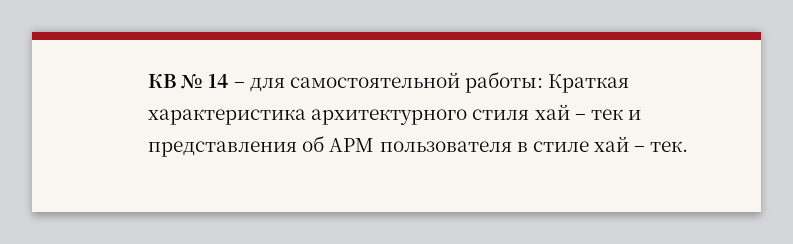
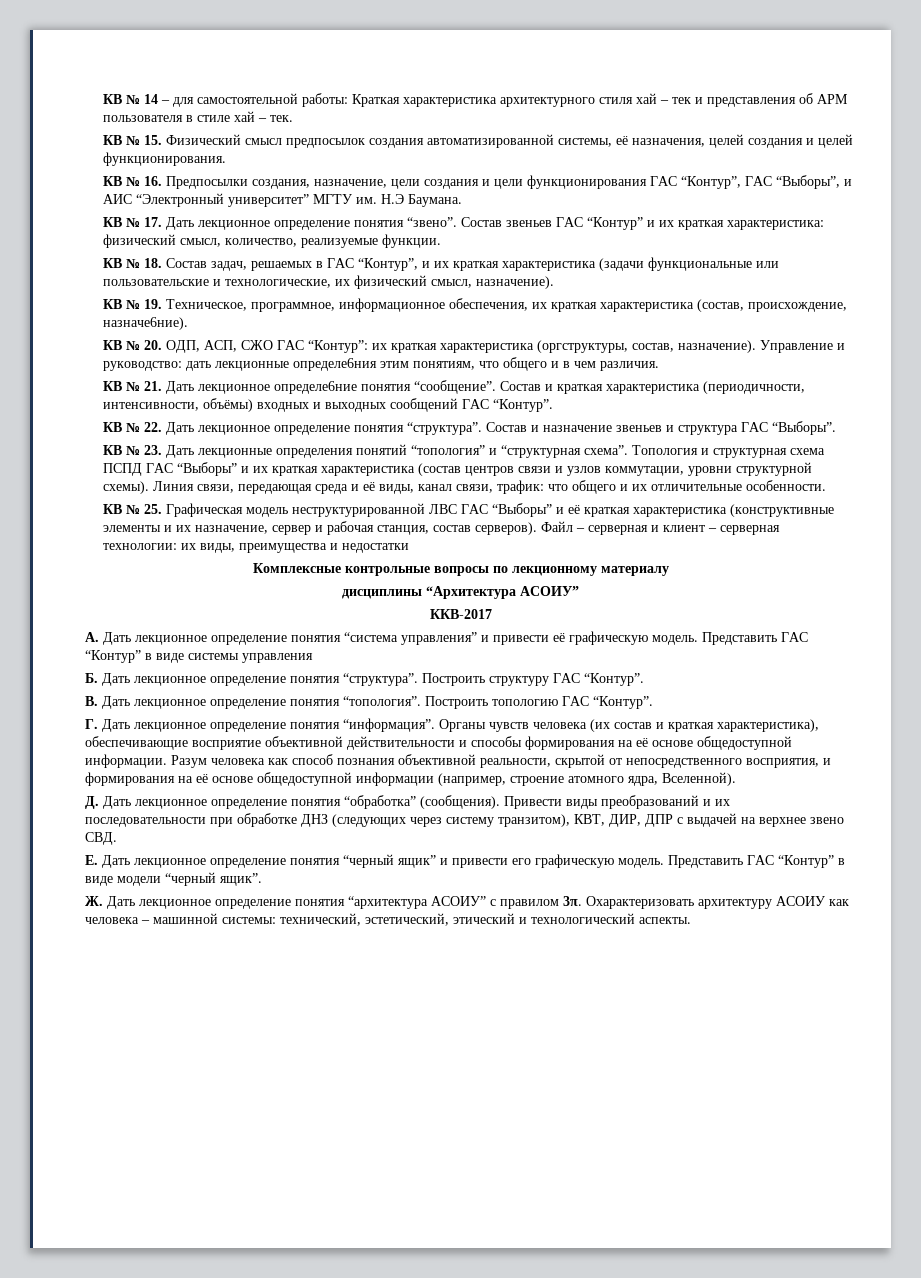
+ КВ № 15. Физический смысл предпосылок создания автоматизированной системы, её назначения, целей создания и целей функционирования.
+ КВ № 16. Предпосылки создания, назначение, цели создания и цели функционирования ГАС “Контур”, ГАС “Выборы”, и АИС “Электронный университет” МГТУ им. Н.Э Баумана.
+ КВ № 17. Дать лекционное определение понятия “звено”. Состав звеньев ГАС “Контур” и их краткая характеристика: физический смысл, количество, реализуемые функции.
+ КВ № 18. Состав задач, решаемых в ГАС “Контур”, и их краткая характеристика (задачи функциональные или пользовательские и технологические, их физический смысл, назначение).
+ КВ № 19. Техническое, программное, информационное обеспечения, их краткая характеристика (состав, происхождение, назначе6ние).
+ КВ № 20. ОДП, АСП, СЖО ГАС “Контур”: их краткая характеристика (оргструктуры, состав, назначение). Управление и руководство: дать лекционные определе6ния этим понятиям, что общего и в чем различия.
+ КВ № 21. Дать лекционное определе6ние понятия “сообщение”. Состав и краткая характеристика (периодичности, интенсивности, объёмы) входных и выходных сообщений ГАС “Контур”.
+ КВ № 22. Дать лекционное определение понятия “структура”. Состав и назначение звеньев и структура ГАС “Выборы”.
+ КВ № 23. Дать лекционные определения понятий “топология” и “структурная схема”. Топология и структурная схема ПСПД ГАС “Выборы” и их краткая характеристика (состав центров связи и узлов коммутации, уровни структурной схемы). Линия связи, передающая среда и её виды, канал связи, трафик: что общего и их отличительные особенности.
+ КВ № 25. Графическая модель неструктурированной ЛВС ГАС “Выборы” и её краткая характеристика (конструктивные элементы и их назначение, сервер и рабочая станция, состав серверов). Файл – серверная и клиент – серверная технологии: их виды, преимущества и недостатки
+ Комплексные контрольные вопросы по лекционному материалу
+ дисциплины “Архитектура АСОИУ”
+ ККВ-2017
+ А. Дать лекционное определение понятия “система управления” и привести её графическую модель. Представить ГАС “Контур” в виде системы управления
+ Б. Дать лекционное определение понятия “структура”. Построить структуру ГАС “Контур”.
+ В. Дать лекционное определение понятия “топология”. Построить топологию ГАС “Контур”.
+ Г. Дать лекционное определение понятия “информация”. Органы чувств человека (их состав и краткая характеристика), обеспечивающие восприятие объективной действительности и способы формирования на её основе общедоступной информации. Разум человека как способ познания объективной реальности, скрытой от непосредственного восприятия, и формирования на её основе общедоступной информации (например, строение атомного ядра, Вселенной).
+ Д. Дать лекционное определение понятия “обработка” (сообщения). Привести виды преобразований и их последовательности при обработке ДНЗ (следующих через систему транзитом), КВТ, ДИР, ДПР с выдачей на верхнее звено СВД.
+ Е. Дать лекционное определение понятия “черный ящик” и привести его графическую модель. Представить ГАС “Контур” в виде модели “черный ящик”.
+ Ж. Дать лекционное определение понятия “архитектура АСОИУ” с правилом 3π. Охарактеризовать архитектуру АСОИУ как человека – машинной системы: технический, эстетический, этический и технологический аспекты.

